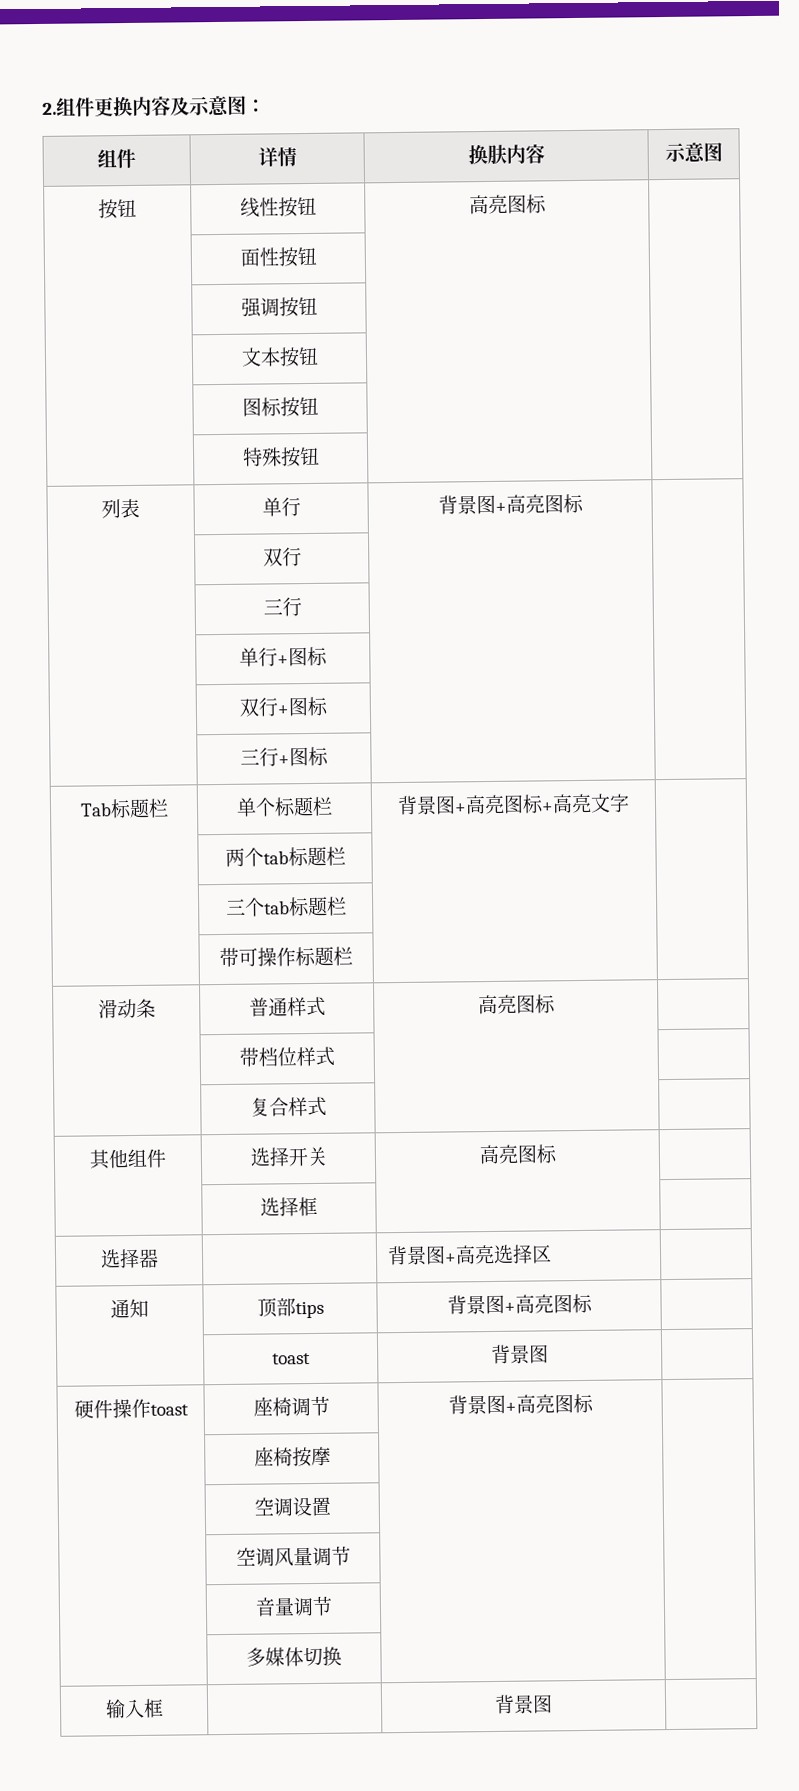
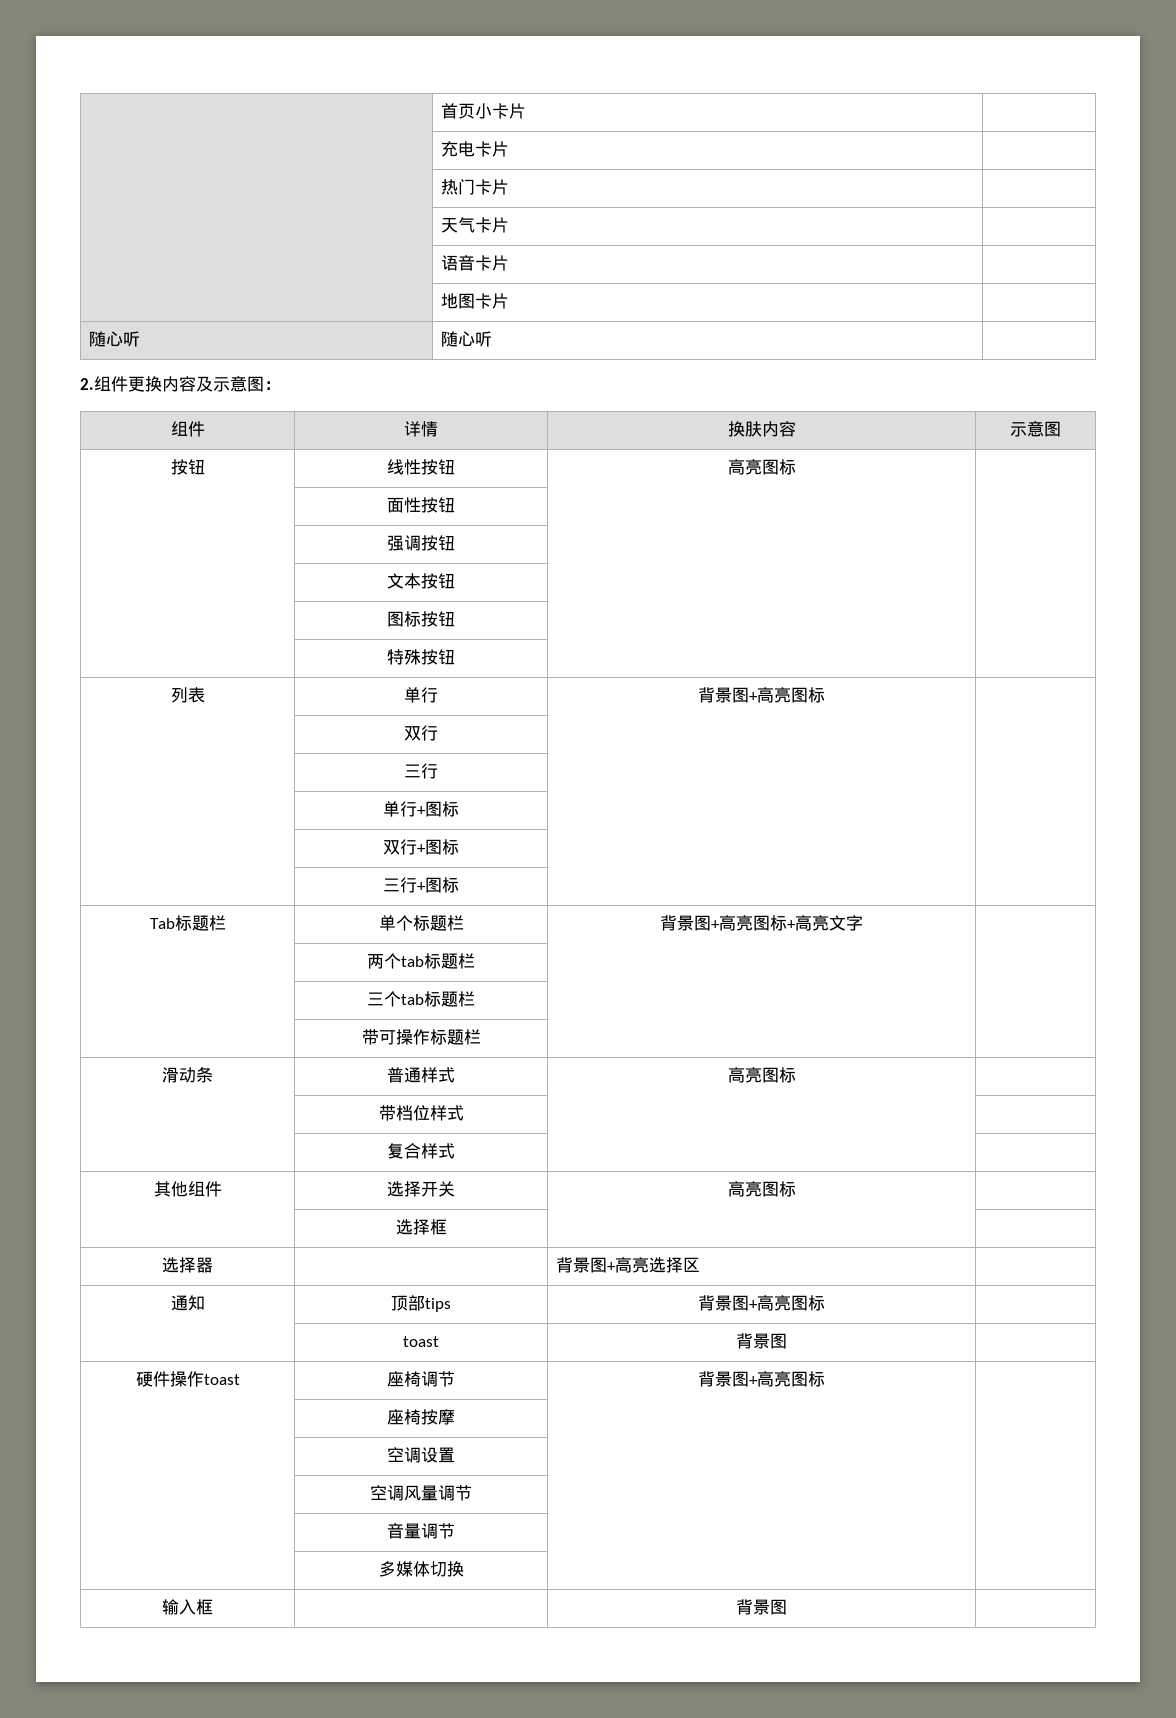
+ | 首页小卡片 |
+ | 充电卡片 |
+ | 热门卡片 |
+ | 天气卡片 |
+ | 语音卡片 |
+ | 地图卡片 |
+ 随心听 | 随心听 |

